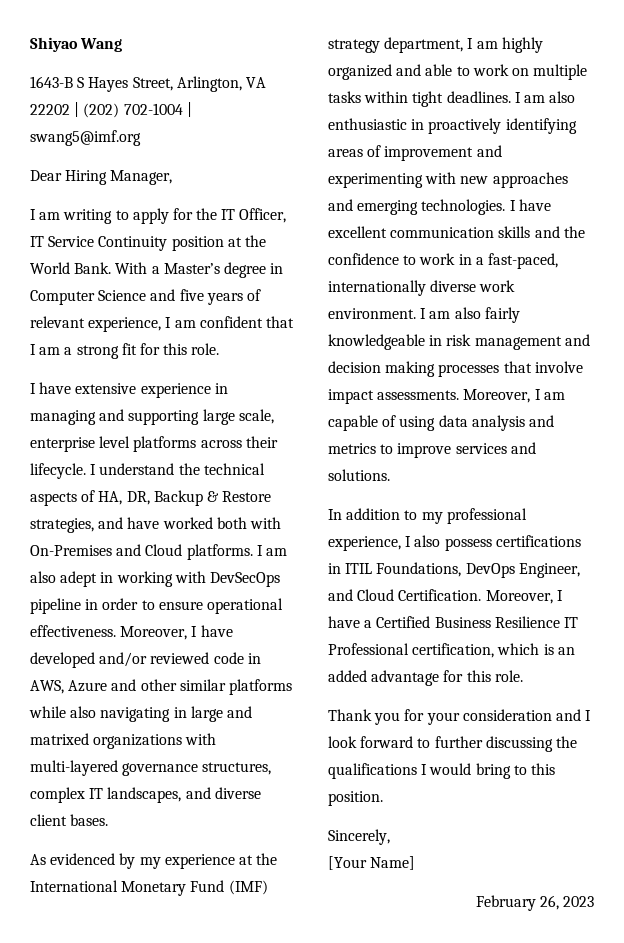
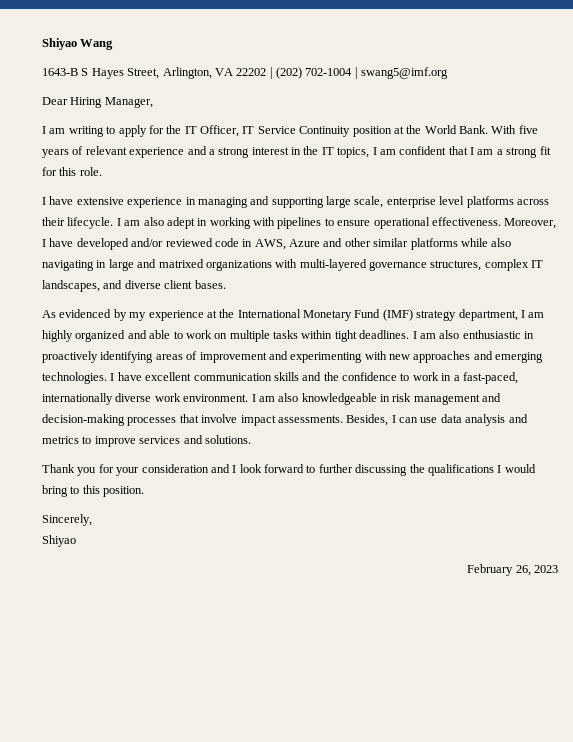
- With a Master’s degree in Computer Science and five years of relevant experience, I am confident that I am a strong fit for this role.
+ With five years of relevant experience and a strong interest in the IT topics, I am confident that I am a strong fit for this role.
- I understand the technical aspects of HA, DR, Backup & Restore strategies, and have worked both with On-Premises and Cloud platforms. I am also adept in working with DevSecOps pipeline in order to ensure operational effectiveness.
+ I am also adept in working with pipelines to ensure operational effectiveness.
- I am also fairly knowledgeable in risk management and decision making processes that involve impact assessments.
+ I am also knowledgeable in risk management and decision-making processes that involve impact assessments.
- Moreover, I am capable of using data analysis and metrics to improve services and solutions.
+ Besides, I can use data analysis and metrics to improve services and solutions.
- In addition to my professional experience, I also possess certifications in ITIL Foundations, DevOps Engineer, and Cloud Certification. Moreover, I have a Certified Business Resilience IT Professional certification, which is an added advantage for this role.
  Sincerely,
- [Your Name]
+ Shiyao

